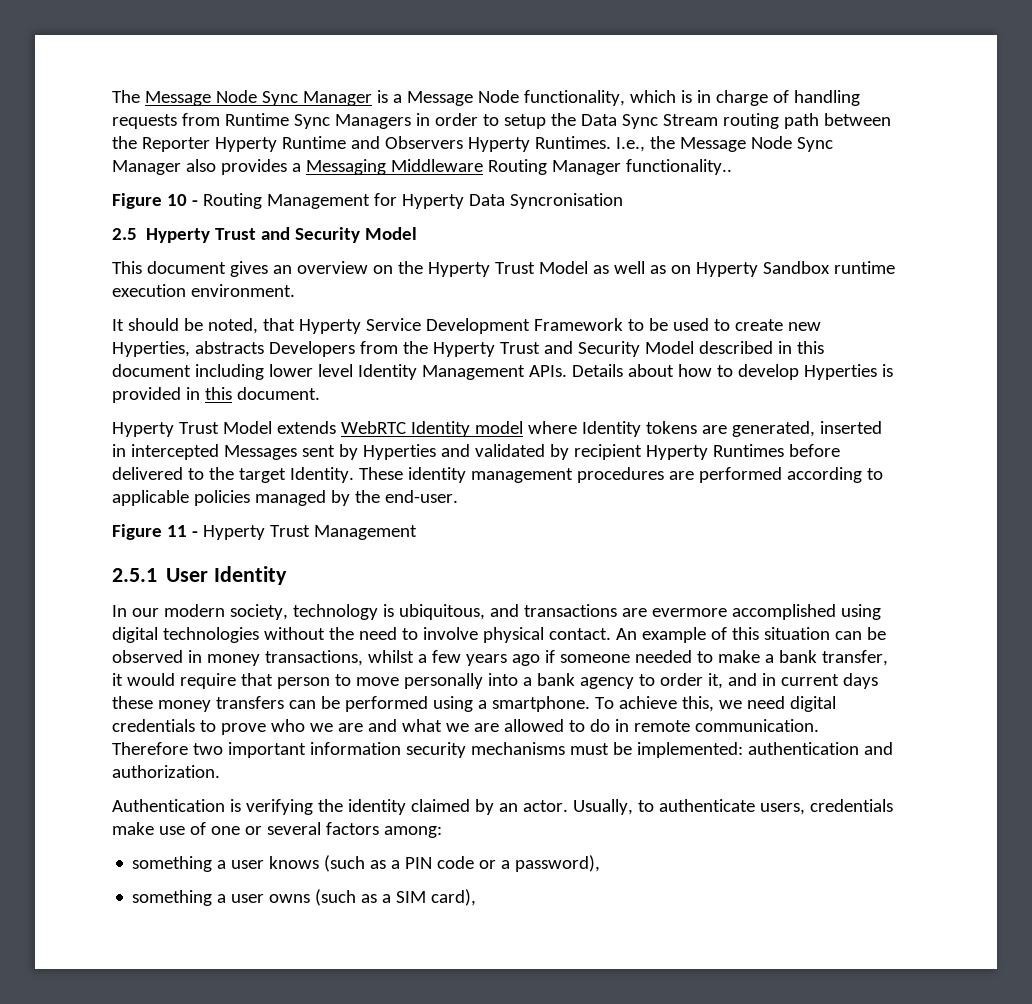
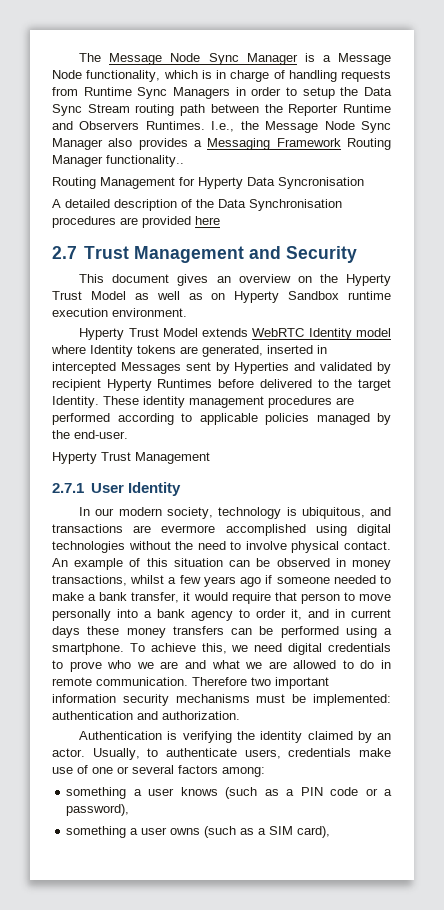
- The Message Node Sync Manager is a Message Node functionality, which is in charge of handling requests from Runtime Sync Managers in order to setup the Data Sync Stream routing path between the Reporter Hyperty Runtime and Observers Hyperty Runtimes.
+ The Message Node Sync Manager is a Message Node functionality, which is in charge of handling requests from Runtime Sync Managers in order to setup the Data Sync Stream routing path between the Reporter Runtime and Observers Runtimes.
- I.e., the Message Node Sync Manager also provides a Messaging Middleware Routing Manager functionality..
+ I.e., the Message Node Sync Manager also provides a Messaging Framework Routing Manager functionality..
- Figure 10 - Routing Management for Hyperty Data Syncronisation
+ Routing Management for Hyperty Data Syncronisation
- 2.5 Hyperty Trust and Security Model
+ A detailed description of the Data Synchronisation procedures are provided here
+ 2.7 Trust Management and Security
- It should be noted, that Hyperty Service Development Framework to be used to create new Hyperties, abstracts Developers from the Hyperty Trust and Security Model described in this document including lower level Identity Management APIs. Details about how to develop Hyperties is provided in this document.
- Figure 11 - Hyperty Trust Management
+ Hyperty Trust Management
- 2.5.1 User Identity
+ 2.7.1 User Identity

